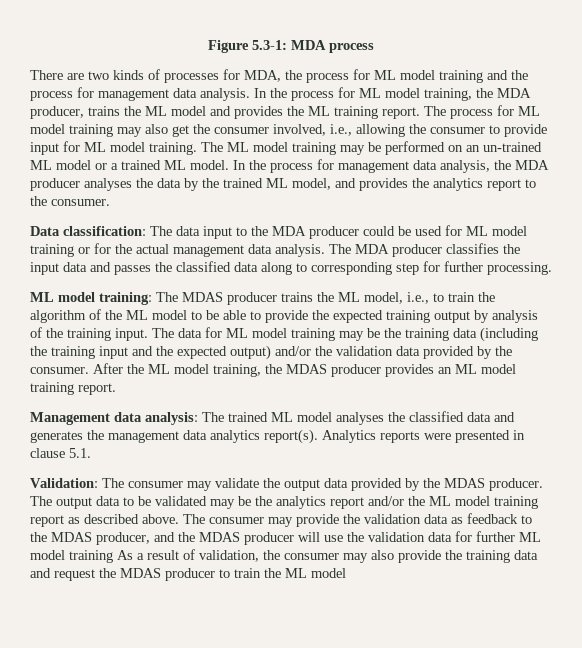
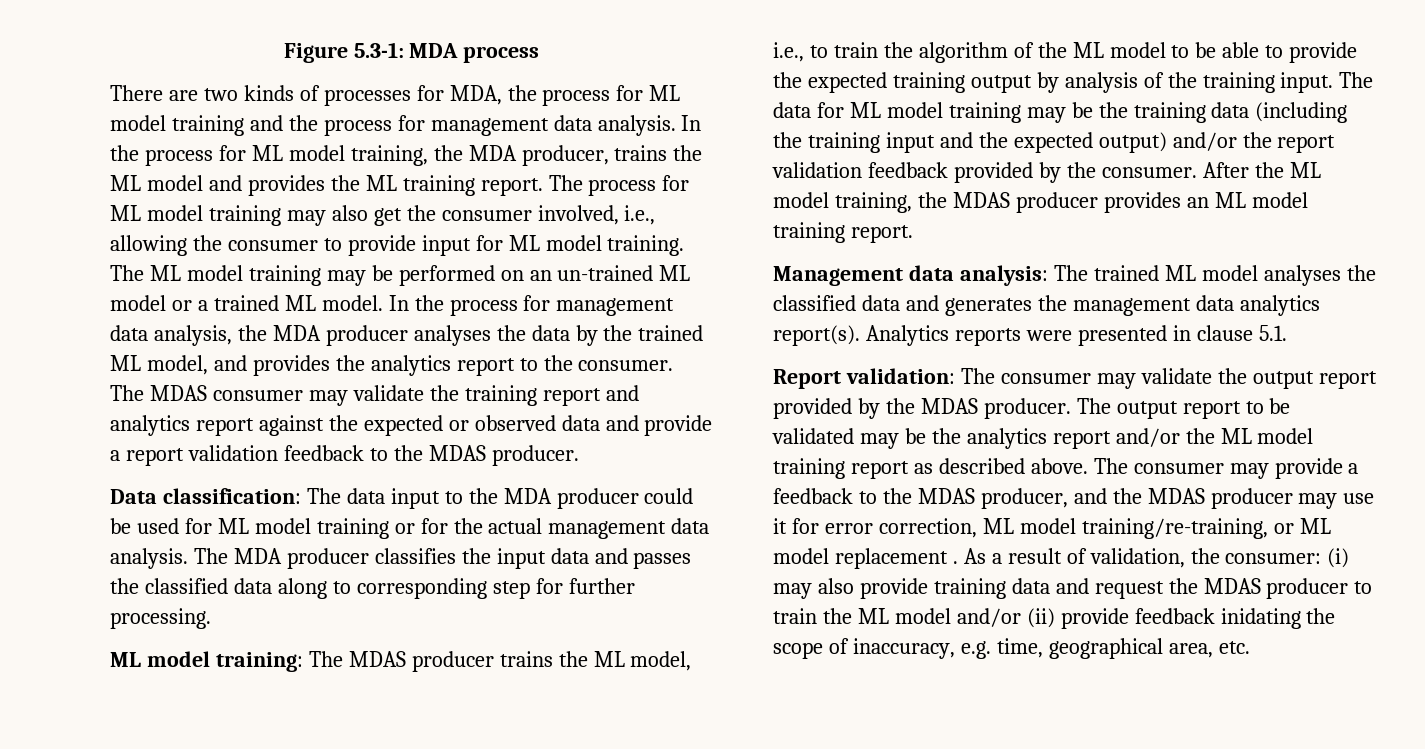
+ The MDAS consumer may validate the training report and analytics report against the expected or observed data and provide a report validation feedback to the MDAS producer.
- The data for ML model training may be the training data (including the training input and the expected output) and/or the validation data provided by the consumer.
+ The data for ML model training may be the training data (including the training input and the expected output) and/or the report validation feedback provided by the consumer.
- Validation: The consumer may validate the output data provided by the MDAS producer.
+ Report validation: The consumer may validate the output report provided by the MDAS producer.
- The output data to be validated may be the analytics report and/or the ML model training report as described above.
+ The output report to be validated may be the analytics report and/or the ML model training report as described above.
- The consumer may provide the validation data as feedback to the MDAS producer, and the MDAS producer will use the validation data for further ML model training As a result of validation, the consumer may also provide the training data and request the MDAS producer to train the ML model
+ The consumer may provide a feedback to the MDAS producer, and the MDAS producer may use it for error correction, ML model training/re-training, or ML model replacement . As a result of validation, the consumer: (i) may also provide training data and request the MDAS producer to train the ML model and/or (ii) provide feedback inidating the scope of inaccuracy, e.g. time, geographical area, etc.

